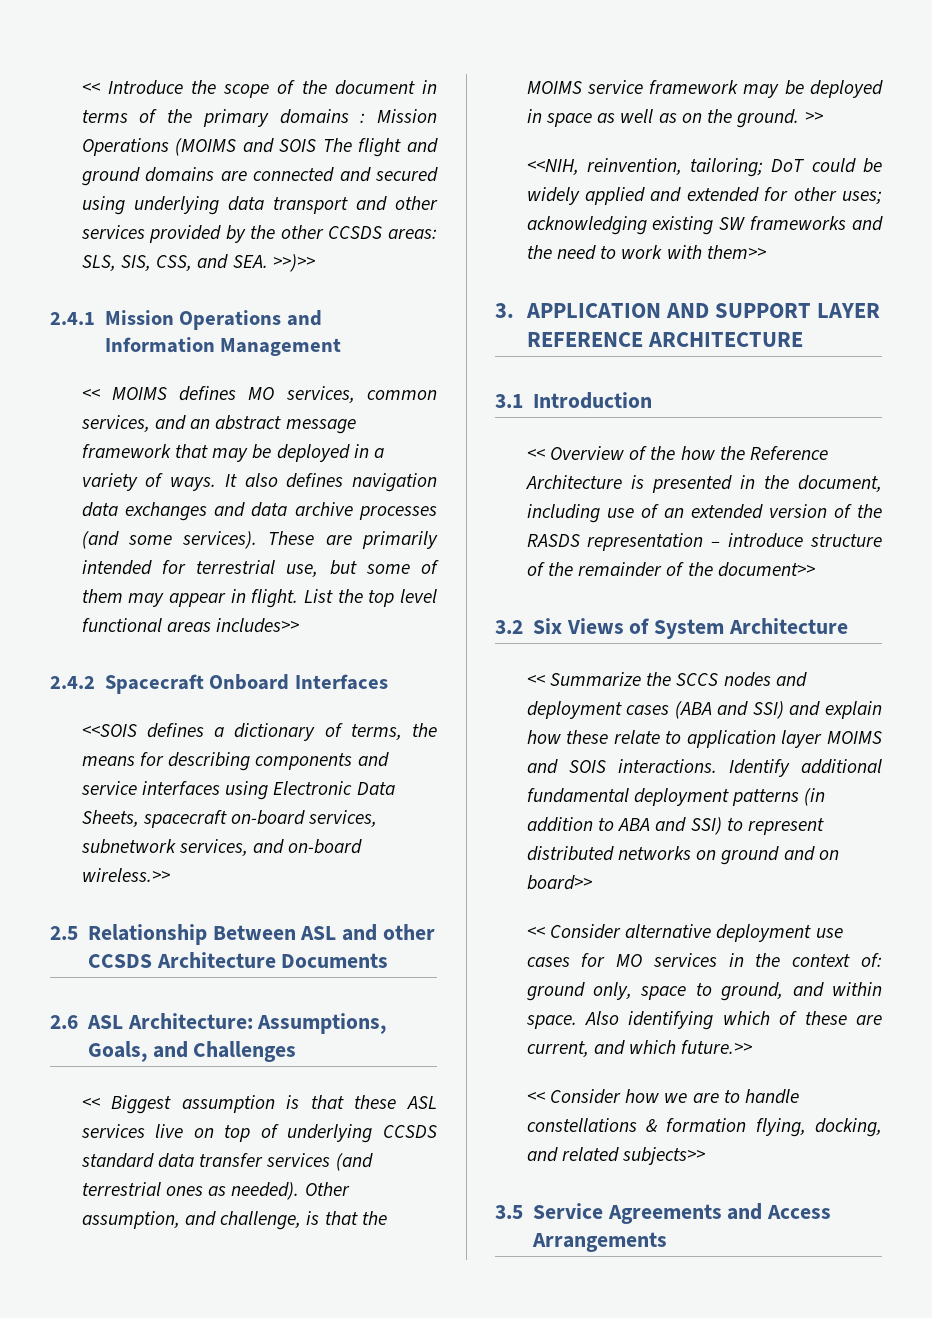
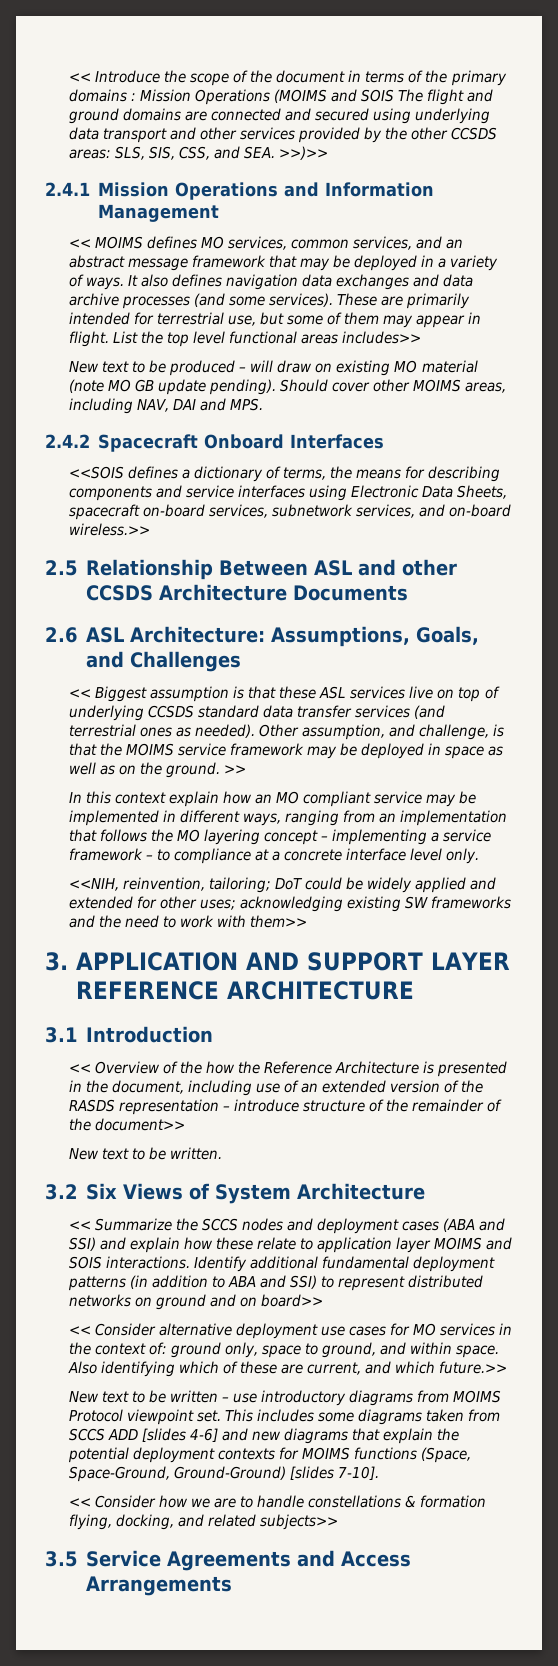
+ New text to be produced – will draw on existing MO material (note MO GB update pending). Should cover other MOIMS areas, including NAV, DAI and MPS.
+ In this context explain how an MO compliant service may be implemented in different ways, ranging from an implementation that follows the MO layering concept – implementing a service framework – to compliance at a concrete interface level only.
+ New text to be written.
+ New text to be written – use introductory diagrams from MOIMS Protocol viewpoint set. This includes some diagrams taken from SCCS ADD [slides 4-6] and new diagrams that explain the potential deployment contexts for MOIMS functions (Space, Space-Ground, Ground-Ground) [slides 7-10].

